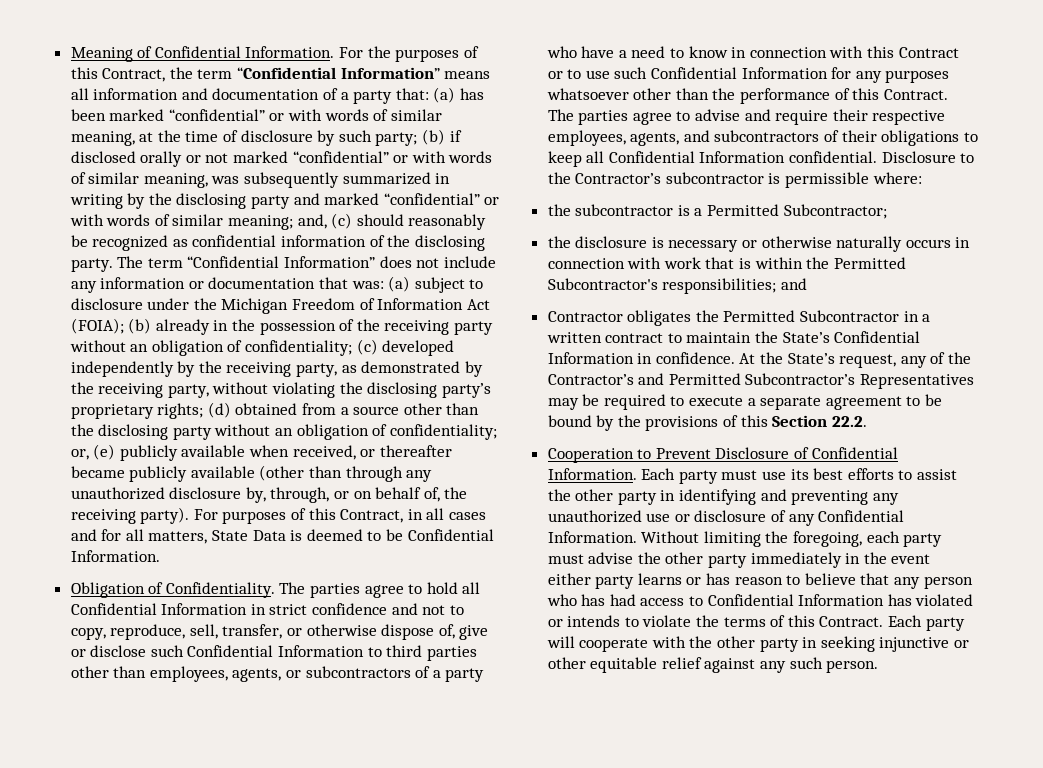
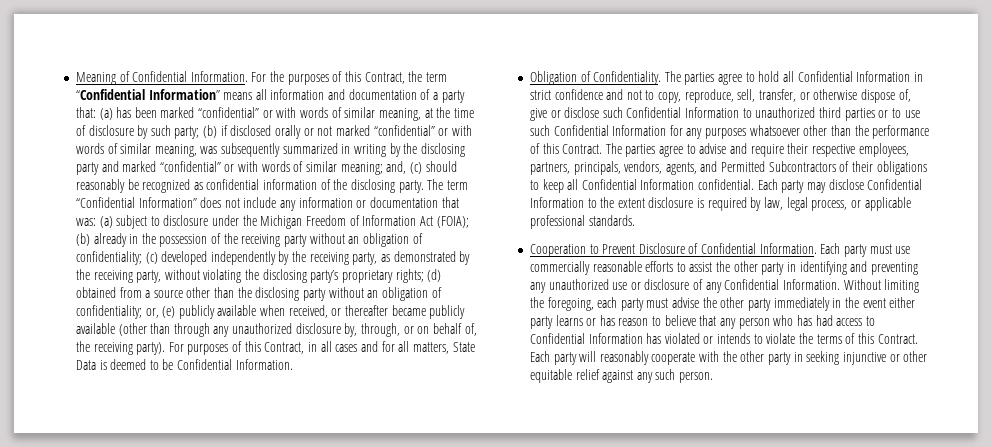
- The parties agree to hold all Confidential Information in strict confidence and not to copy, reproduce, sell, transfer, or otherwise dispose of, give or disclose such Confidential Information to third parties other than employees, agents, or subcontractors of a party who have a need to know in connection with this Contract or to use such Confidential Information for any purposes whatsoever other than the performance of this Contract.
+ The parties agree to hold all Confidential Information in strict confidence and not to copy, reproduce, sell, transfer, or otherwise dispose of, give or disclose such Confidential Information to unauthorized third parties or to use such Confidential Information for any purposes whatsoever other than the performance of this Contract.
- The parties agree to advise and require their respective employees, agents, and subcontractors of their obligations to keep all Confidential Information confidential.
+ The parties agree to advise and require their respective employees, partners, principals, vendors, agents, and Permitted Subcontractors of their obligations to keep all Confidential Information confidential.
- Disclosure to the Contractor’s subcontractor is permissible where:
- the subcontractor is a Permitted Subcontractor;
- the disclosure is necessary or otherwise naturally occurs in connection with work that is within the Permitted Subcontractor's responsibilities; and
- Contractor obligates the Permitted Subcontractor in a written contract to maintain the State’s Confidential Information in confidence. At the State’s request, any of the Contractor’s and Permitted Subcontractor’s Representatives may be required to execute a separate agreement to be bound by the provisions of this Section 22.2.
+ Each party may disclose Confidential Information to the extent disclosure is required by law, legal process, or applicable professional standards.
- Each party must use its best efforts to assist the other party in identifying and preventing any unauthorized use or disclosure of any Confidential Information.
+ Each party must use commercially reasonable efforts to assist the other party in identifying and preventing any unauthorized use or disclosure of any Confidential Information.
- Each party will cooperate with the other party in seeking injunctive or other equitable relief against any such person.
+ Each party will reasonably cooperate with the other party in seeking injunctive or other equitable relief against any such person.

